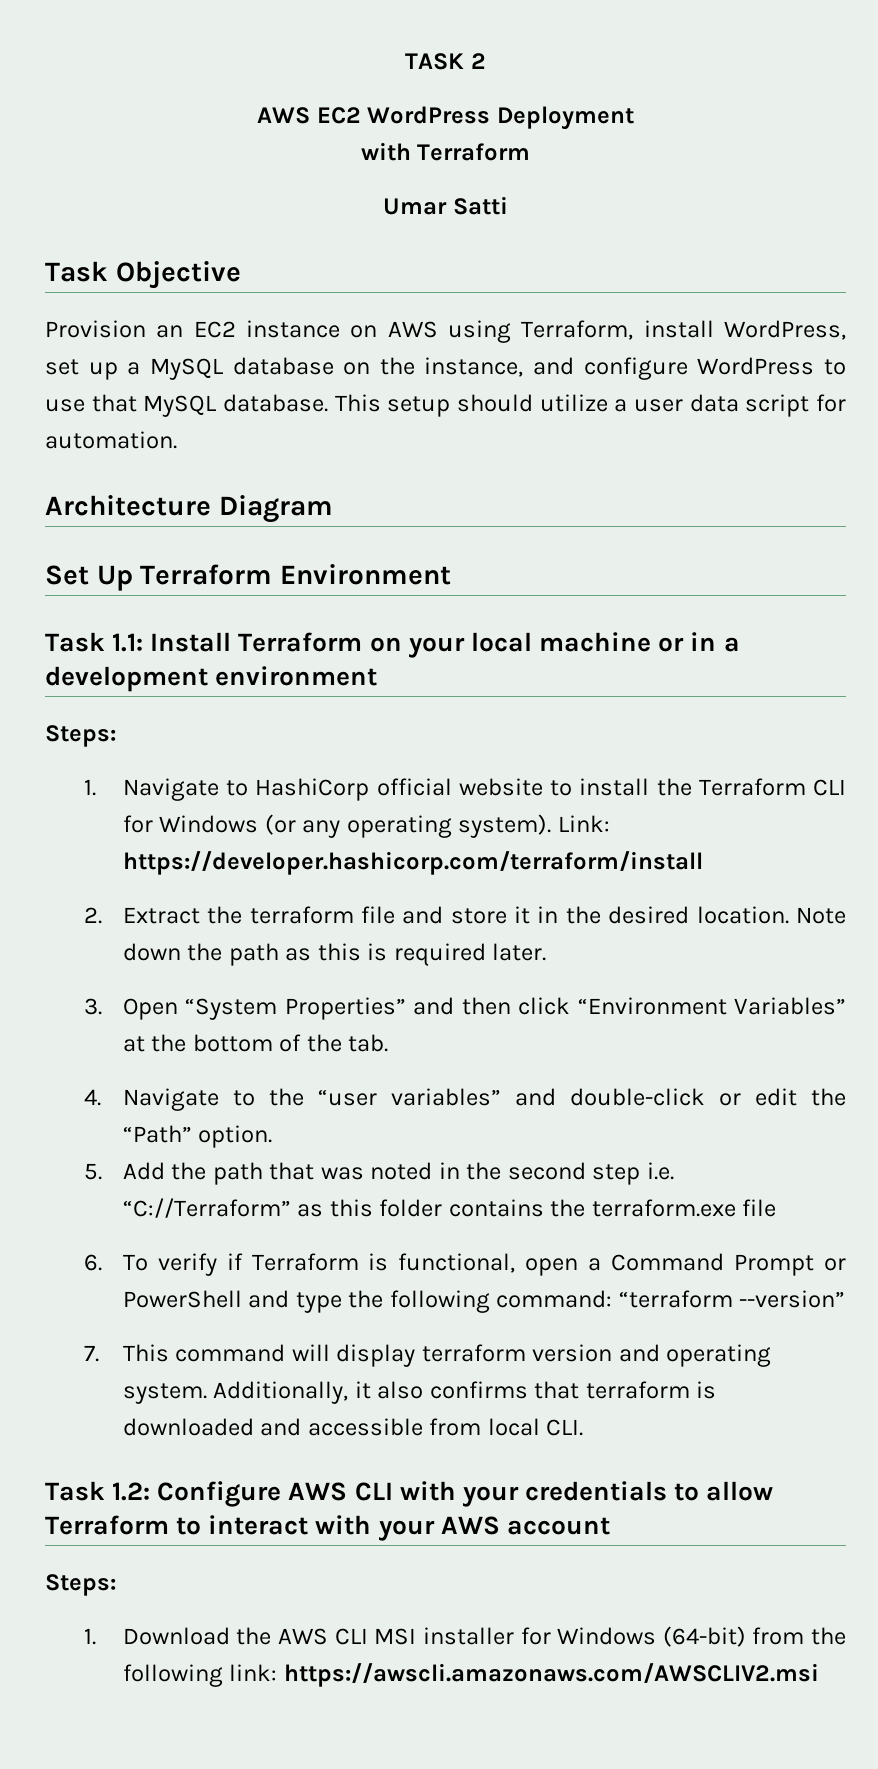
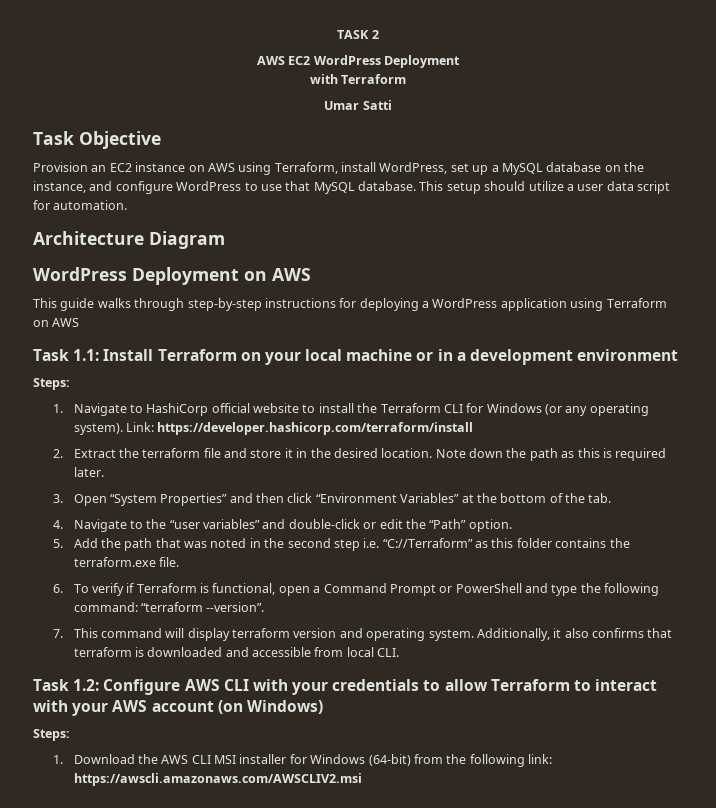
- Set Up Terraform Environment
+ WordPress Deployment on AWS
+ This guide walks through step-by-step instructions for deploying a WordPress application using Terraform on AWS
- 5. Add the path that was noted in the second step i.e. “C://Terraform” as this folder contains the terraform.exe file
+ 5. Add the path that was noted in the second step i.e. “C://Terraform” as this folder contains the terraform.exe file.
- 6. To verify if Terraform is functional, open a Command Prompt or PowerShell and type the following command: “terraform --version”
+ 6. To verify if Terraform is functional, open a Command Prompt or PowerShell and type the following command: “terraform --version”.
- Task 1.2: Configure AWS CLI with your credentials to allow Terraform to interact with your AWS account
+ Task 1.2: Configure AWS CLI with your credentials to allow Terraform to interact with your AWS account (on Windows)

